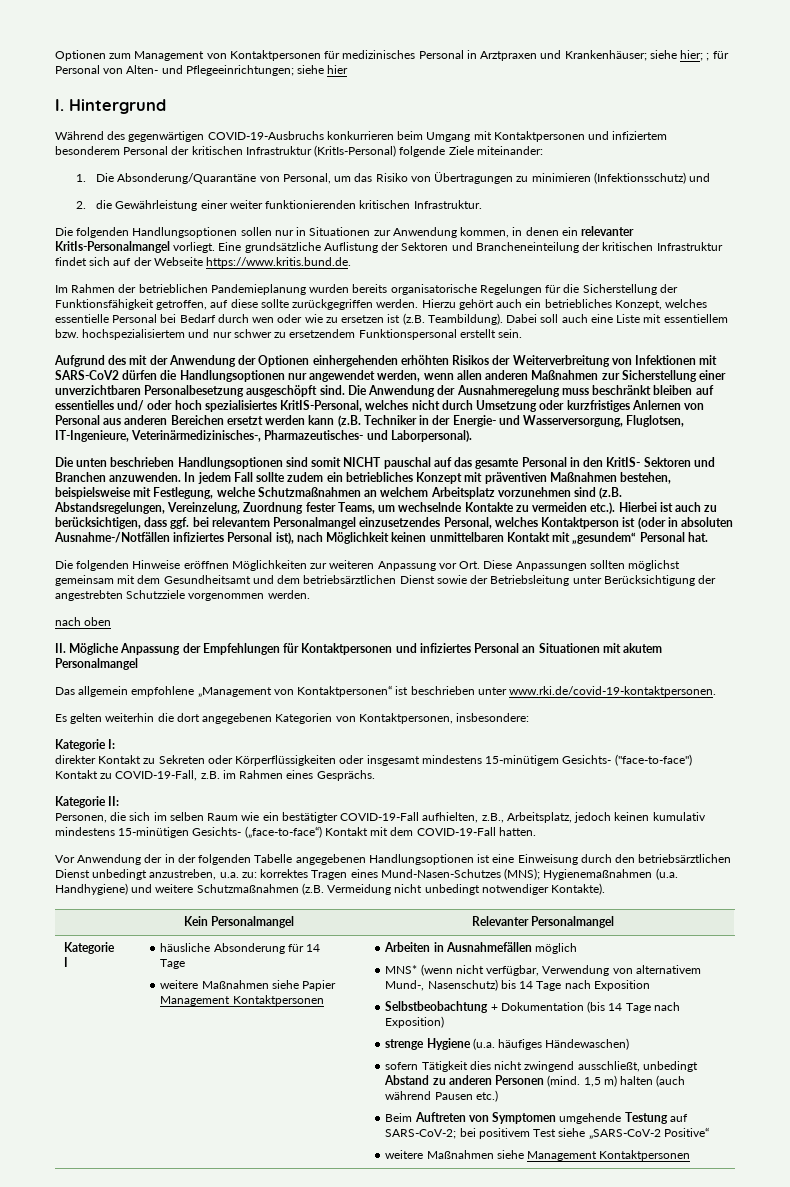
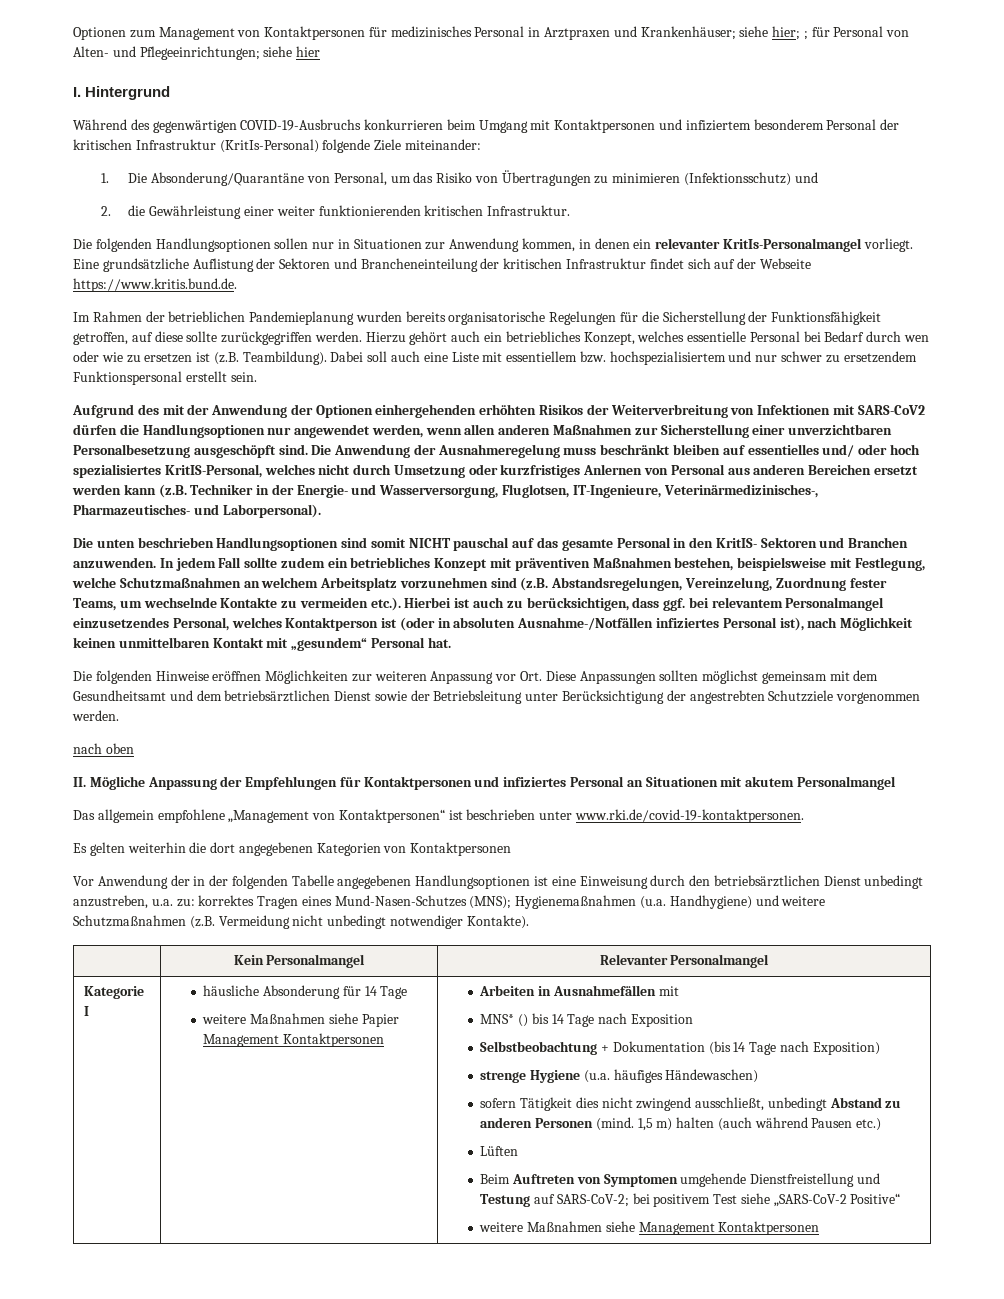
- Es gelten weiterhin die dort angegebenen Kategorien von Kontaktpersonen, insbesondere:
- Kategorie I:
- direkter Kontakt zu Sekreten oder Körperflüssigkeiten oder insgesamt mindestens 15-minütigem Gesichts- ("face-to-face") Kontakt zu COVID-19-Fall, z.B. im Rahmen eines Gesprächs.
- Kategorie II:
- Personen, die sich im selben Raum wie ein bestätigter COVID-19-Fall aufhielten, z.B., Arbeitsplatz, jedoch keinen kumulativ mindestens 15-minütigen Gesichts- („face-to-face“) Kontakt mit dem COVID-19-Fall hatten.
+ Es gelten weiterhin die dort angegebenen Kategorien von Kontaktpersonen
- Arbeiten in Ausnahmefällen möglich
+ Arbeiten in Ausnahmefällen mit
- MNS* (wenn nicht verfügbar, Verwendung von alternativem Mund-, Nasenschutz) bis 14 Tage nach Exposition
+ MNS* () bis 14 Tage nach Exposition
+ Lüften
- Beim Auftreten von Symptomen umgehende Testung auf SARS-CoV-2; bei positivem Test siehe „SARS-CoV-2 Positive“
+ Beim Auftreten von Symptomen umgehende Dienstfreistellung und Testung auf SARS-CoV-2; bei positivem Test siehe „SARS-CoV-2 Positive“

